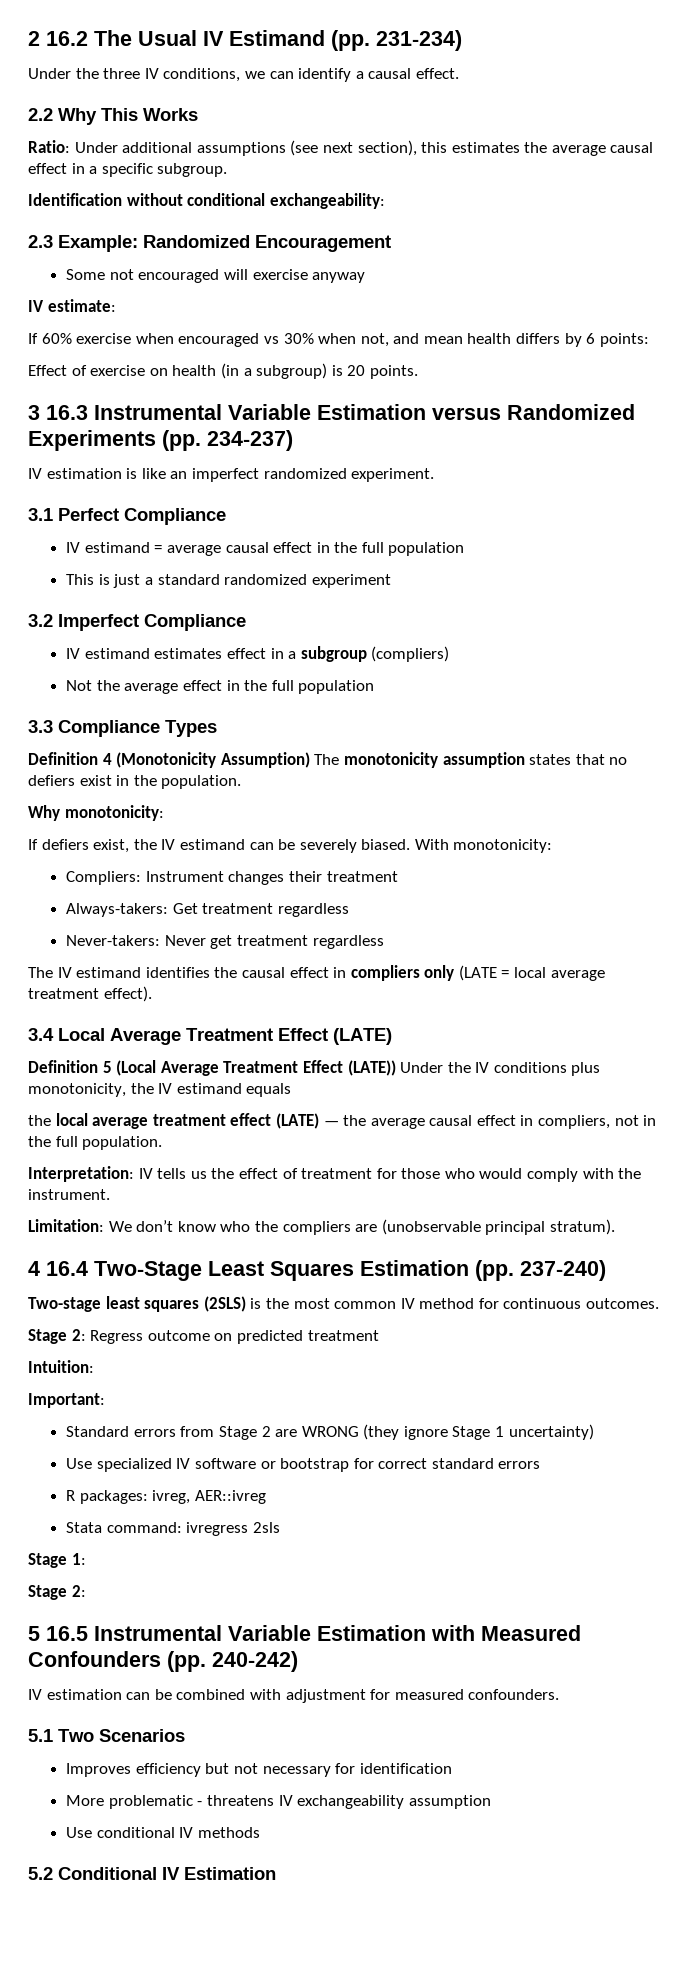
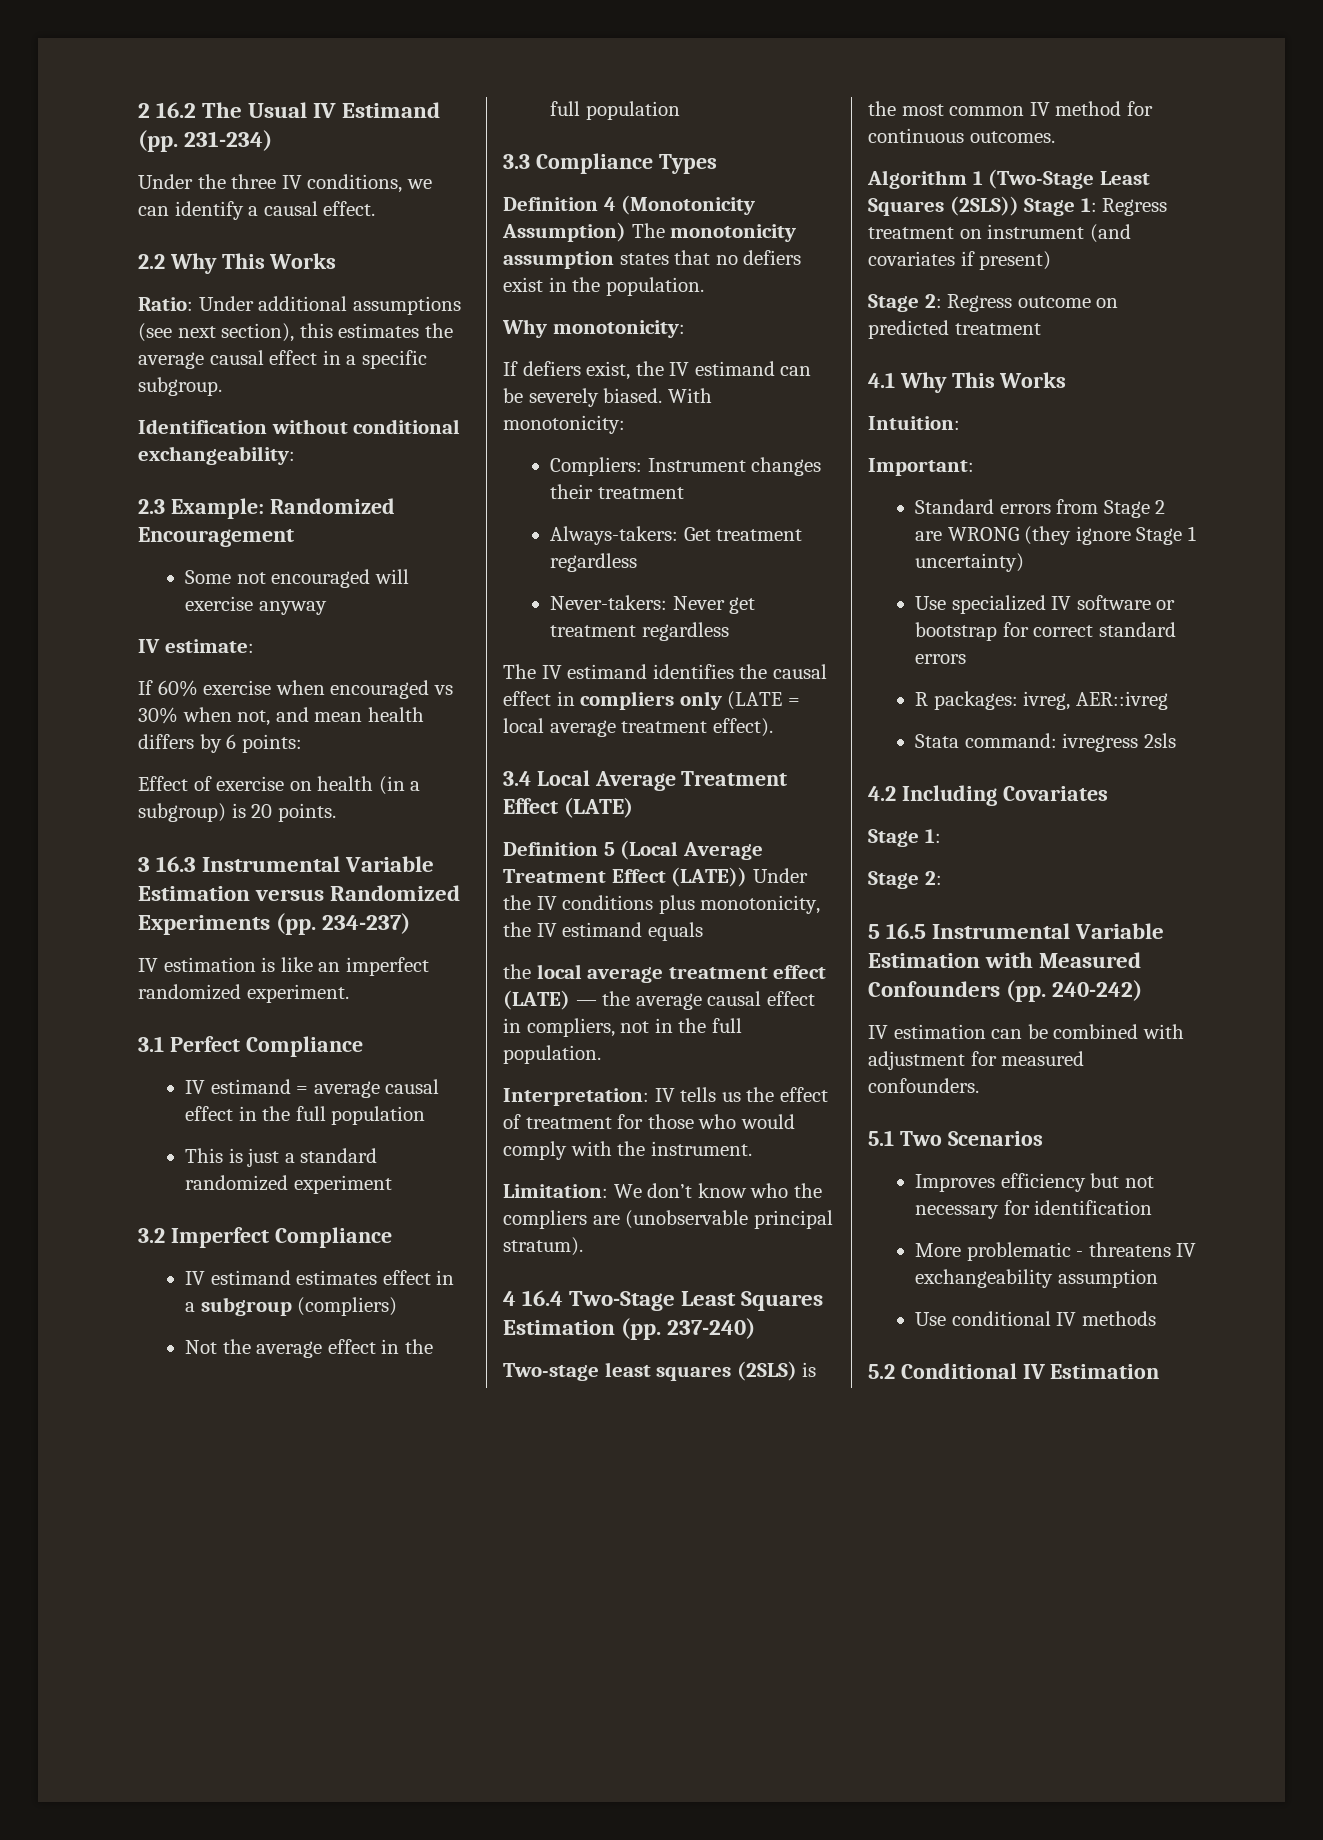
+ Algorithm 1 (Two-Stage Least Squares (2SLS)) Stage 1: Regress treatment on instrument (and covariates if present)
+ 4.1 Why This Works
+ 4.2 Including Covariates

